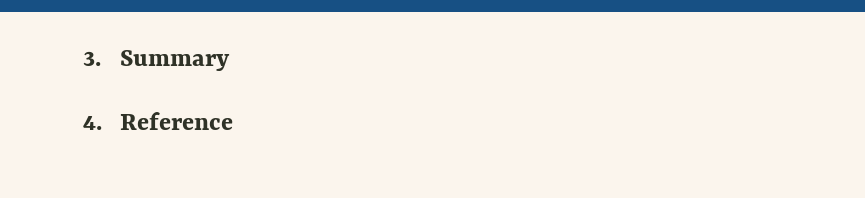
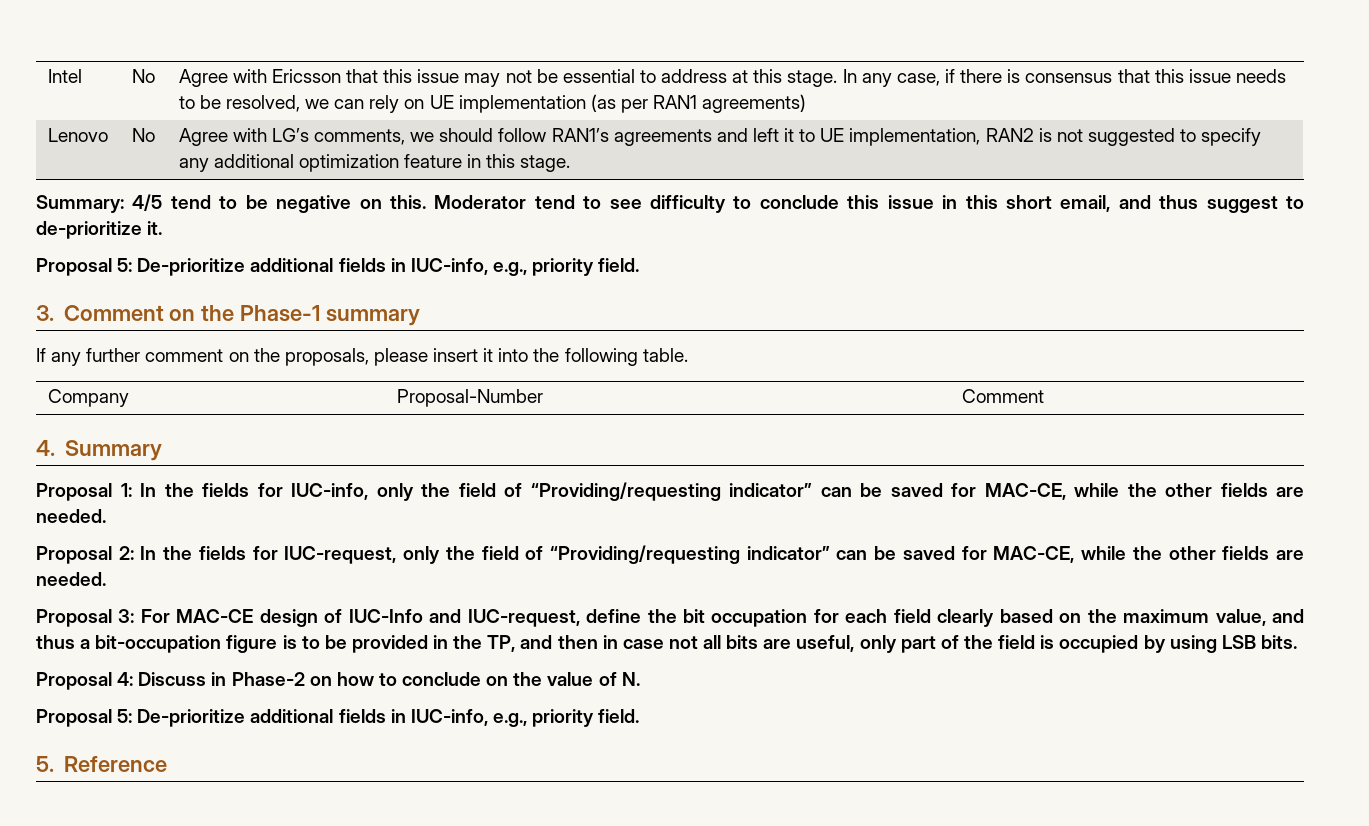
- 3. Summary
- 4. Reference
+ Intel | No | Agree with Ericsson that this issue may not be essential to address at this stage. In any case, if there is consensus that this issue needs to be resolved, we can rely on UE implementation (as per RAN1 agreements)
+ Lenovo | No | Agree with LG’s comments, we should follow RAN1’s agreements and left it to UE implementation, RAN2 is not suggested to specify any additional optimization feature in this stage.
+ Summary: 4/5 tend to be negative on this. Moderator tend to see difficulty to conclude this issue in this short email, and thus suggest to de-prioritize it.
+ Proposal 5: De-prioritize additional fields in IUC-info, e.g., priority field.
+ 3. Comment on the Phase-1 summary
+ If any further comment on the proposals, please insert it into the following table.
+ Company | Proposal-Number | Comment
+ 4. Summary
+ Proposal 1: In the fields for IUC-info, only the field of “Providing/requesting indicator” can be saved for MAC-CE, while the other fields are needed.
+ Proposal 2: In the fields for IUC-request, only the field of “Providing/requesting indicator” can be saved for MAC-CE, while the other fields are needed.
+ Proposal 3: For MAC-CE design of IUC-Info and IUC-request, define the bit occupation for each field clearly based on the maximum value, and thus a bit-occupation figure is to be provided in the TP, and then in case not all bits are useful, only part of the field is occupied by using LSB bits.
+ Proposal 4: Discuss in Phase-2 on how to conclude on the value of N.
+ Proposal 5: De-prioritize additional fields in IUC-info, e.g., priority field.
+ 5. Reference

